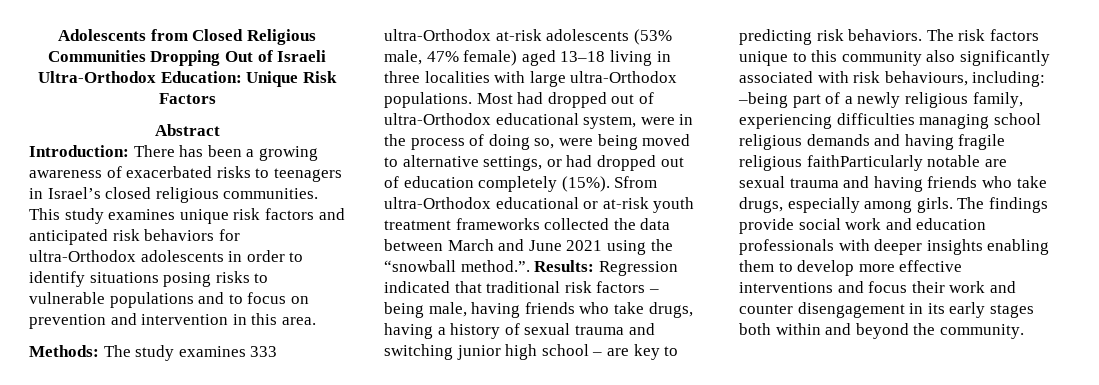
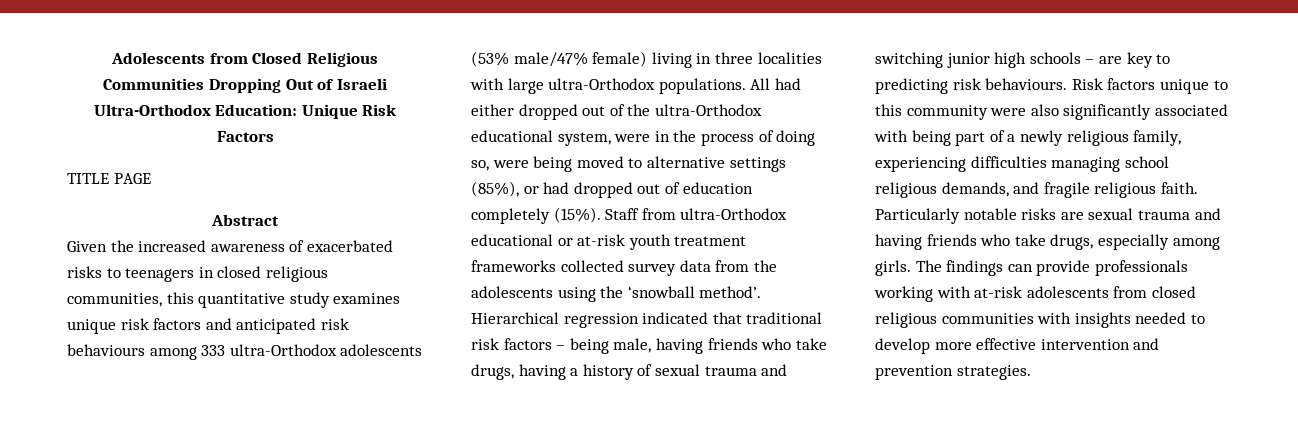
+ TITLE PAGE
- Introduction: There has been a growing awareness of exacerbated risks to teenagers in Israel’s closed religious communities. This study examines unique risk factors and anticipated risk behaviors for ultra-Orthodox adolescents in order to identify situations posing risks to vulnerable populations and to focus on prevention and intervention in this area.
- Methods: The study examines 333 ultra-Orthodox at-risk adolescents (53% male, 47% female) aged 13–18 living in three localities with large ultra-Orthodox populations.
+ Given the increased awareness of exacerbated risks to teenagers in closed religious communities, this quantitative study examines unique risk factors and anticipated risk behaviours among 333 ultra-Orthodox adolescents (53% male/47% female) living in three localities with large ultra-Orthodox populations.
- Most had dropped out of ultra-Orthodox educational system, were in the process of doing so, were being moved to alternative settings, or had dropped out of education completely (15%).
+ All had either dropped out of the ultra-Orthodox educational system, were in the process of doing so, were being moved to alternative settings (85%), or had dropped out of education completely (15%).
- Sfrom ultra-Orthodox educational or at-risk youth treatment frameworks collected the data between March and June 2021 using the “snowball method.”. Results: Regression indicated that traditional risk factors – being male, having friends who take drugs, having a history of sexual trauma and switching junior high school – are key to predicting risk behaviors. The risk factors unique to this community also significantly associated with risk behaviours, including: –being part of a newly religious family, experiencing difficulties managing school religious demands and having fragile religious faithParticularly notable are sexual trauma and having friends who take drugs, especially among girls.
+ Staff from ultra-Orthodox educational or at-risk youth treatment frameworks collected survey data from the adolescents using the ‘snowball method’. Hierarchical regression indicated that traditional risk factors – being male, having friends who take drugs, having a history of sexual trauma and switching junior high schools – are key to predicting risk behaviours. Risk factors unique to this community were also significantly associated with being part of a newly religious family, experiencing difficulties managing school religious demands, and fragile religious faith. Particularly notable risks are sexual trauma and having friends who take drugs, especially among girls.
- The findings provide social work and education professionals with deeper insights enabling them to develop more effective interventions and focus their work and counter disengagement in its early stages both within and beyond the community.
+ The findings can provide professionals working with at-risk adolescents from closed religious communities with insights needed to develop more effective intervention and prevention strategies.

